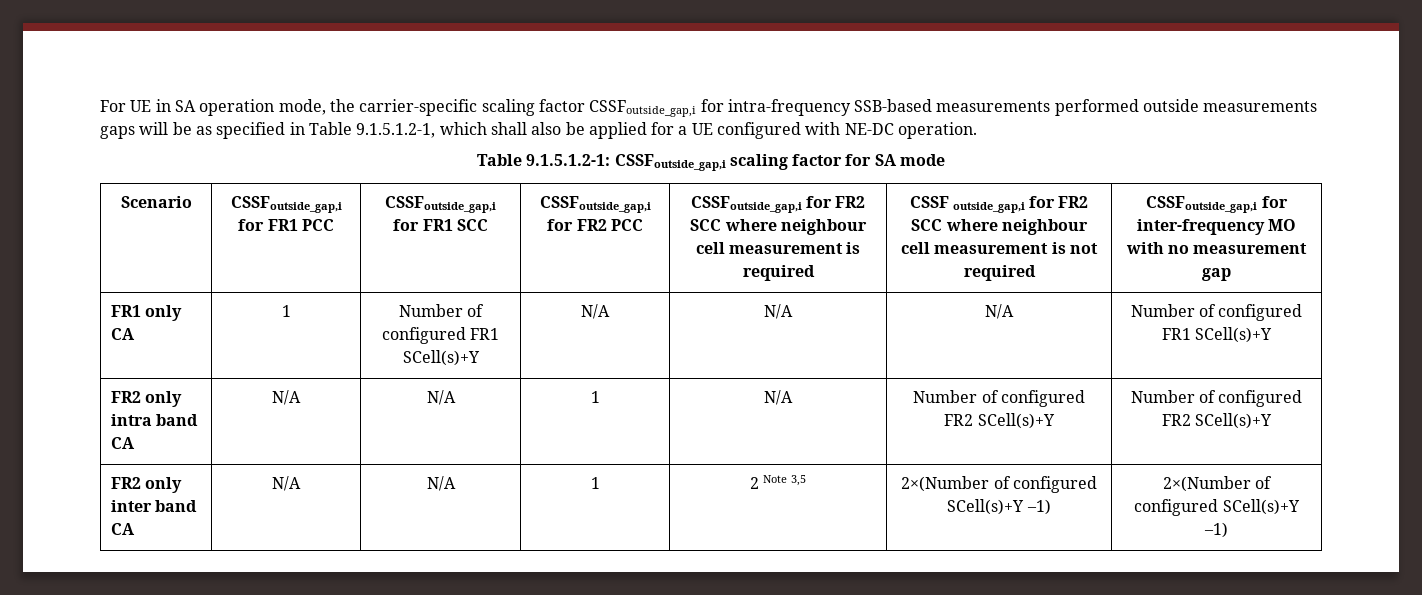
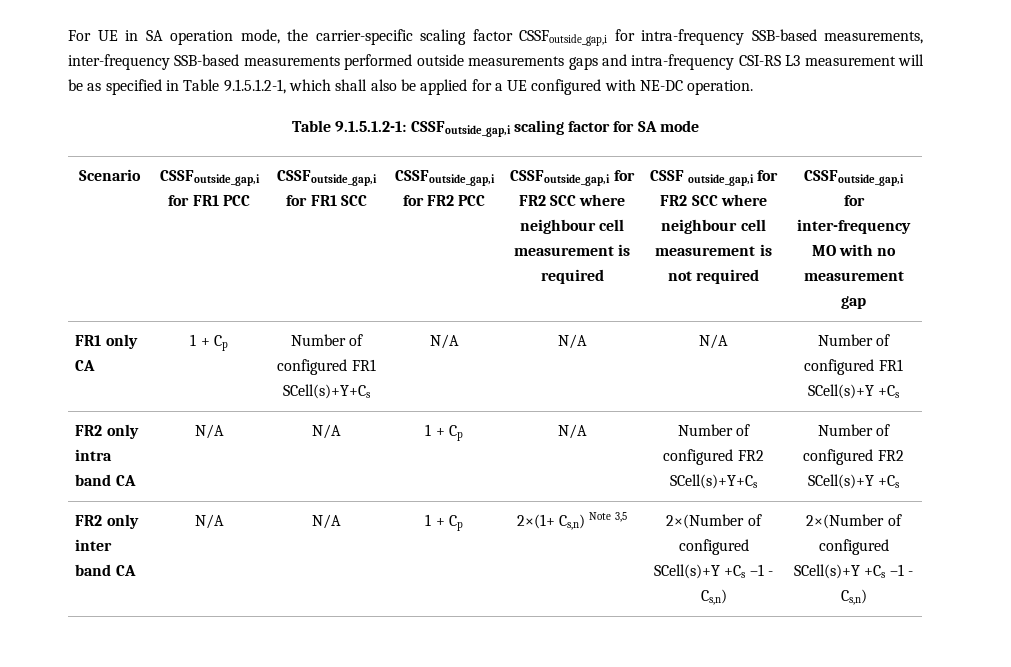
- For UE in SA operation mode, the carrier-specific scaling factor CSSFoutside_gap,i for intra-frequency SSB-based measurements performed outside measurements gaps will be as specified in Table 9.1.5.1.2-1, which shall also be applied for a UE configured with NE-DC operation.
+ For UE in SA operation mode, the carrier-specific scaling factor CSSFoutside_gap,i for intra-frequency SSB-based measurements, inter-frequency SSB-based measurements performed outside measurements gaps and intra-frequency CSI-RS L3 measurement will be as specified in Table 9.1.5.1.2-1, which shall also be applied for a UE configured with NE-DC operation.
- FR1 only CA | 1 | Number of configured FR1 SCell(s)+Y | N/A | N/A | N/A | Number of configured FR1 SCell(s)+Y
+ FR1 only CA | 1 + Cp | Number of configured FR1 SCell(s)+Y+Cs | N/A | N/A | N/A | Number of configured FR1 SCell(s)+Y +Cs
- FR2 only intra band CA | N/A | N/A | 1 | N/A | Number of configured FR2 SCell(s)+Y | Number of configured FR2 SCell(s)+Y
+ FR2 only intra band CA | N/A | N/A | 1 + Cp | N/A | Number of configured FR2 SCell(s)+Y+Cs | Number of configured FR2 SCell(s)+Y +Cs
- FR2 only inter band CA | N/A | N/A | 1 | 2 Note 3,5 | 2×(Number of configured SCell(s)+Y –1) | 2×(Number of configured SCell(s)+Y –1)
+ FR2 only inter band CA | N/A | N/A | 1 + Cp | 2×(1+ Cs,n) Note 3,5 | 2×(Number of configured SCell(s)+Y +Cs –1 - Cs,n) | 2×(Number of configured SCell(s)+Y +Cs –1 - Cs,n)

